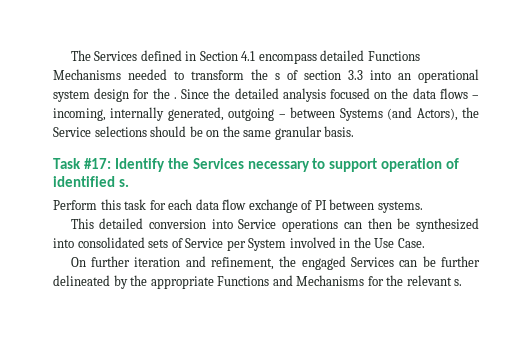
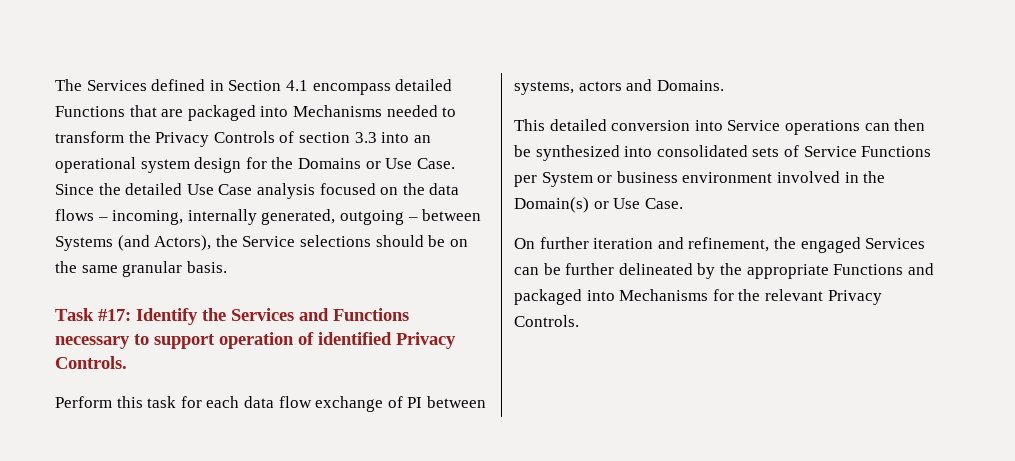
- The Services defined in Section 4.1 encompass detailed Functions Mechanisms needed to transform the s of section 3.3 into an operational system design for the .
+ The Services defined in Section 4.1 encompass detailed Functions that are packaged into Mechanisms needed to transform the Privacy Controls of section 3.3 into an operational system design for the Domains or Use Case.
- Since the detailed analysis focused on the data flows – incoming, internally generated, outgoing – between Systems (and Actors), the Service selections should be on the same granular basis.
+ Since the detailed Use Case analysis focused on the data flows – incoming, internally generated, outgoing – between Systems (and Actors), the Service selections should be on the same granular basis.
- Task #17: Identify the Services necessary to support operation of identified s.
+ Task #17: Identify the Services and Functions necessary to support operation of identified Privacy Controls.
- Perform this task for each data flow exchange of PI between systems.
+ Perform this task for each data flow exchange of PI between systems, actors and Domains.
- This detailed conversion into Service operations can then be synthesized into consolidated sets of Service per System involved in the Use Case.
+ This detailed conversion into Service operations can then be synthesized into consolidated sets of Service Functions per System or business environment involved in the Domain(s) or Use Case.
- On further iteration and refinement, the engaged Services can be further delineated by the appropriate Functions and Mechanisms for the relevant s.
+ On further iteration and refinement, the engaged Services can be further delineated by the appropriate Functions and packaged into Mechanisms for the relevant Privacy Controls.

